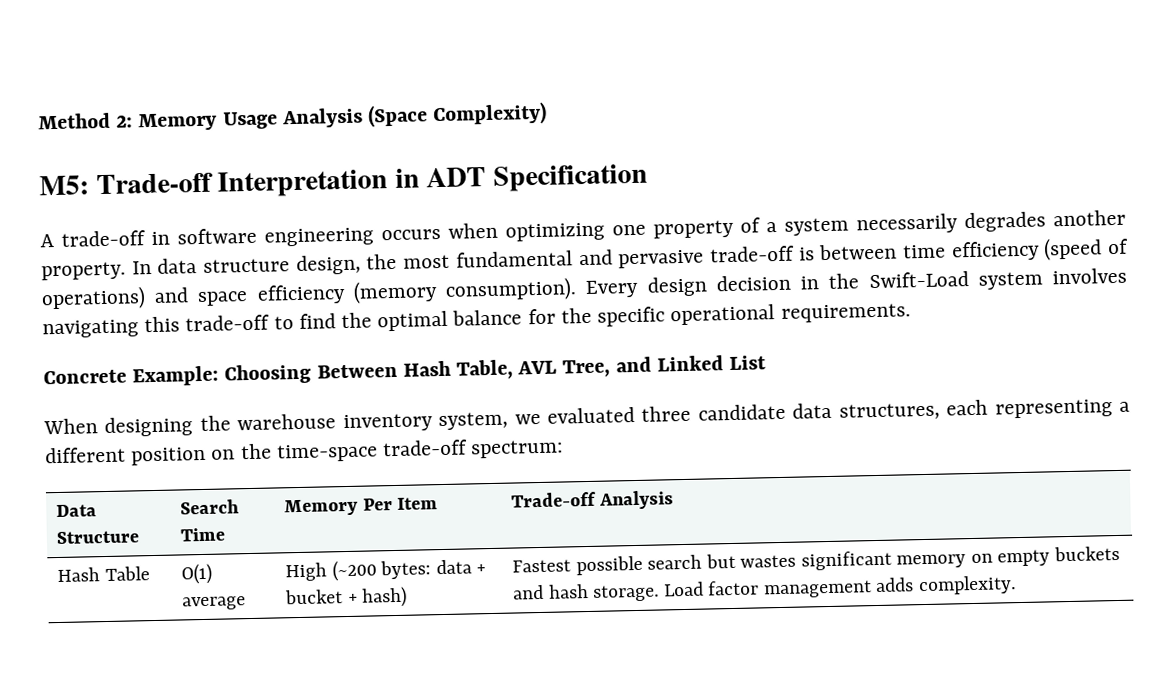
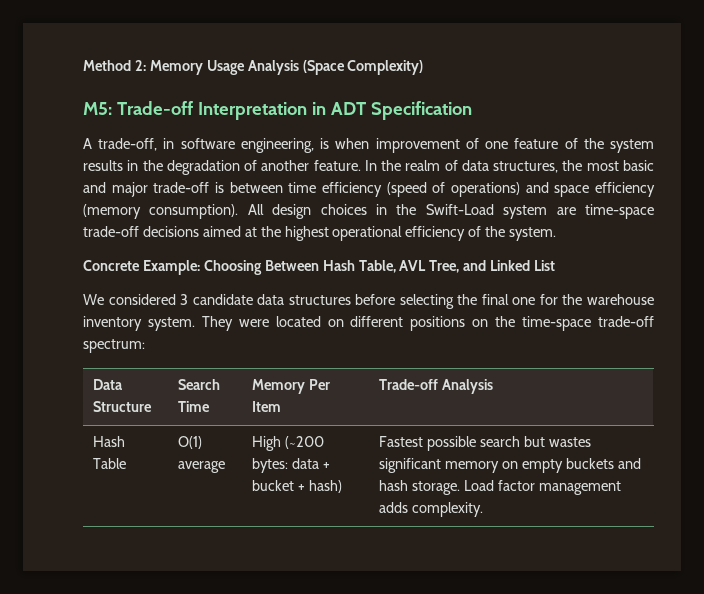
- A trade-off in software engineering occurs when optimizing one property of a system necessarily degrades another property. In data structure design, the most fundamental and pervasive trade-off is between time efficiency (speed of operations) and space efficiency (memory consumption).
+ A trade-off, in software engineering, is when improvement of one feature of the system results in the degradation of another feature. In the realm of data structures, the most basic and major trade-off is between time efficiency (speed of operations) and space efficiency (memory consumption).
- Every design decision in the Swift-Load system involves navigating this trade-off to find the optimal balance for the specific operational requirements.
+ All design choices in the Swift-Load system are time-space trade-off decisions aimed at the highest operational efficiency of the system.
- When designing the warehouse inventory system, we evaluated three candidate data structures, each representing a different position on the time-space trade-off spectrum:
+ We considered 3 candidate data structures before selecting the final one for the warehouse inventory system. They were located on different positions on the time-space trade-off spectrum:

